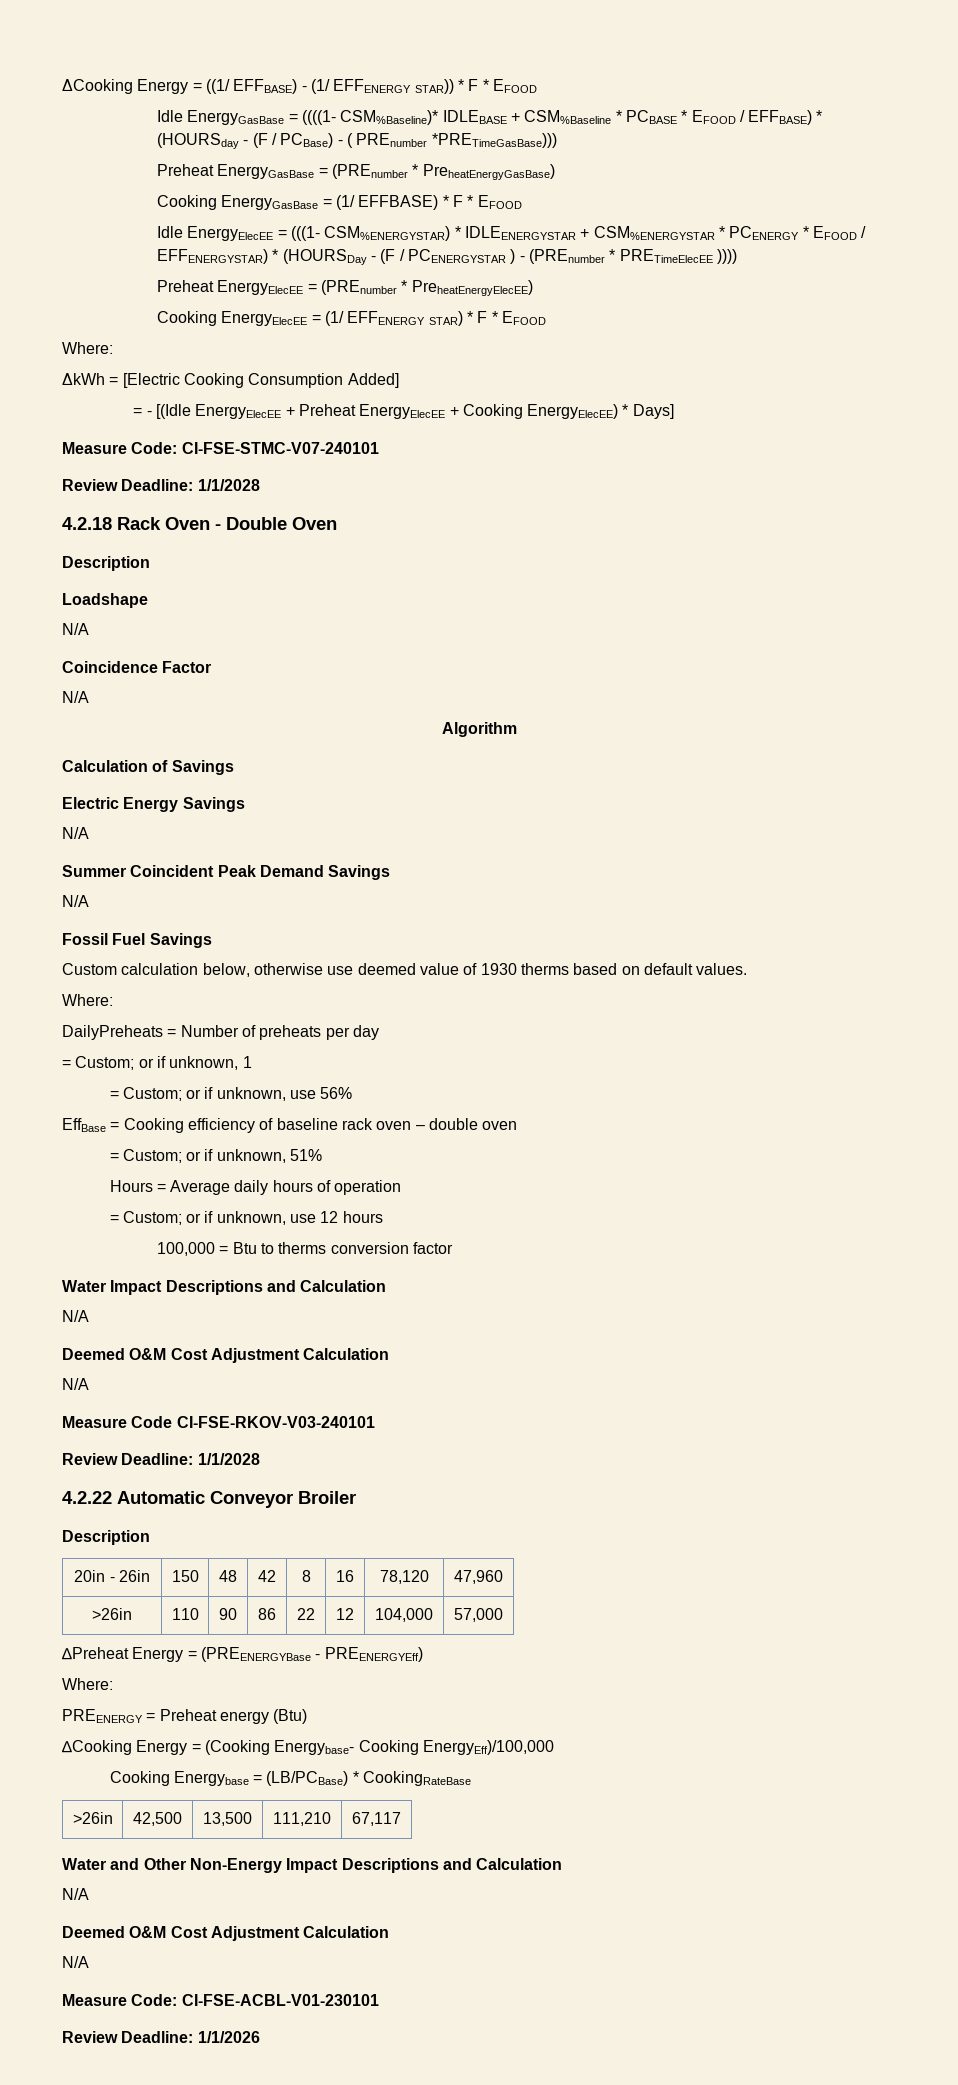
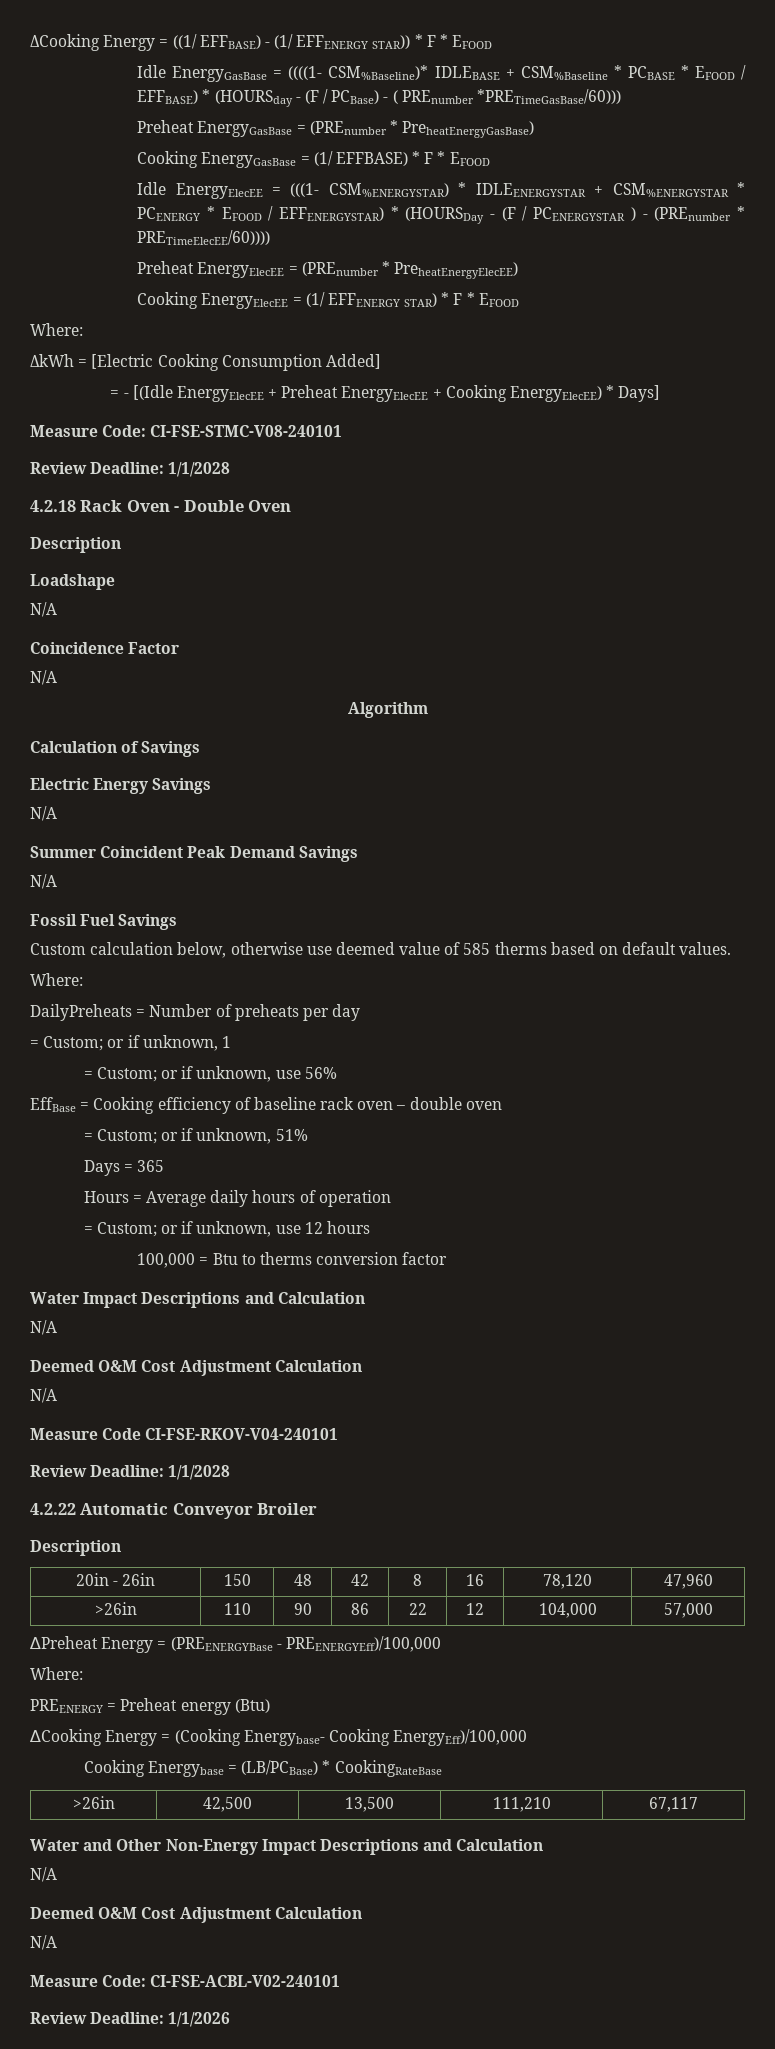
- Idle EnergyGasBase = ((((1- CSM%Baseline)* IDLEBASE + CSM%Baseline * PCBASE * EFOOD / EFFBASE) * (HOURSday - (F / PCBase) - ( PREnumber *PRETimeGasBase)))
+ Idle EnergyGasBase = ((((1- CSM%Baseline)* IDLEBASE + CSM%Baseline * PCBASE * EFOOD / EFFBASE) * (HOURSday - (F / PCBase) - ( PREnumber *PRETimeGasBase/60)))
- Idle EnergyElecEE = (((1- CSM%ENERGYSTAR) * IDLEENERGYSTAR + CSM%ENERGYSTAR * PCENERGY * EFOOD / EFFENERGYSTAR) * (HOURSDay - (F / PCENERGYSTAR ) - (PREnumber * PRETimeElecEE ))))
+ Idle EnergyElecEE = (((1- CSM%ENERGYSTAR) * IDLEENERGYSTAR + CSM%ENERGYSTAR * PCENERGY * EFOOD / EFFENERGYSTAR) * (HOURSDay - (F / PCENERGYSTAR ) - (PREnumber * PRETimeElecEE/60))))
- Measure Code: CI-FSE-STMC-V07-240101
+ Measure Code: CI-FSE-STMC-V08-240101
- Custom calculation below, otherwise use deemed value of 1930 therms based on default values.
+ Custom calculation below, otherwise use deemed value of 585 therms based on default values.
+ Days = 365
- Measure Code CI-FSE-RKOV-V03-240101
+ Measure Code CI-FSE-RKOV-V04-240101
- ∆Preheat Energy = (PREENERGYBase - PREENERGYEff)
+ ∆Preheat Energy = (PREENERGYBase - PREENERGYEff)/100,000
- Measure Code: CI-FSE-ACBL-V01-230101
+ Measure Code: CI-FSE-ACBL-V02-240101

